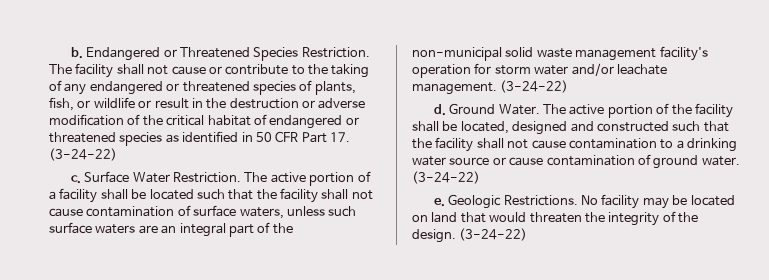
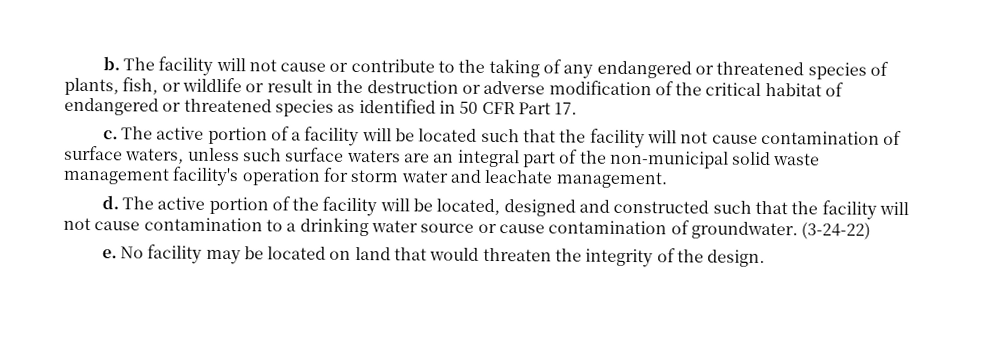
- Endangered or Threatened Species Restriction.
- The facility shall not cause or contribute to the taking of any endangered or threatened species of plants, fish, or wildlife or result in the destruction or adverse modification of the critical habitat of endangered or threatened species as identified in 50 CFR Part 17. (3-24-22)
+ The facility will not cause or contribute to the taking of any endangered or threatened species of plants, fish, or wildlife or result in the destruction or adverse modification of the critical habitat of endangered or threatened species as identified in 50 CFR Part 17.
- Surface Water Restriction.
- The active portion of a facility shall be located such that the facility shall not cause contamination of surface waters, unless such surface waters are an integral part of the non-municipal solid waste management facility's operation for storm water and/or leachate management. (3-24-22)
+ The active portion of a facility will be located such that the facility will not cause contamination of surface waters, unless such surface waters are an integral part of the non-municipal solid waste management facility's operation for storm water and leachate management.
- Ground Water.
- The active portion of the facility shall be located, designed and constructed such that the facility shall not cause contamination to a drinking water source or cause contamination of ground water.
+ The active portion of the facility will be located, designed and constructed such that the facility will not cause contamination to a drinking water source or cause contamination of groundwater.
- Geologic Restrictions.
- No facility may be located on land that would threaten the integrity of the design. (3-24-22)
+ No facility may be located on land that would threaten the integrity of the design.

